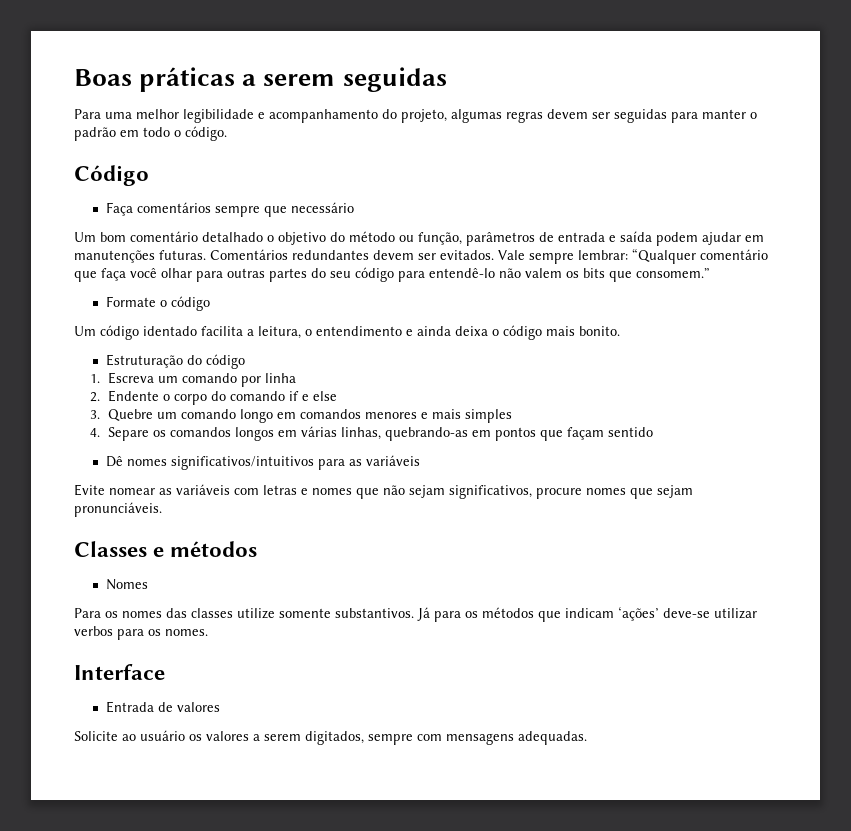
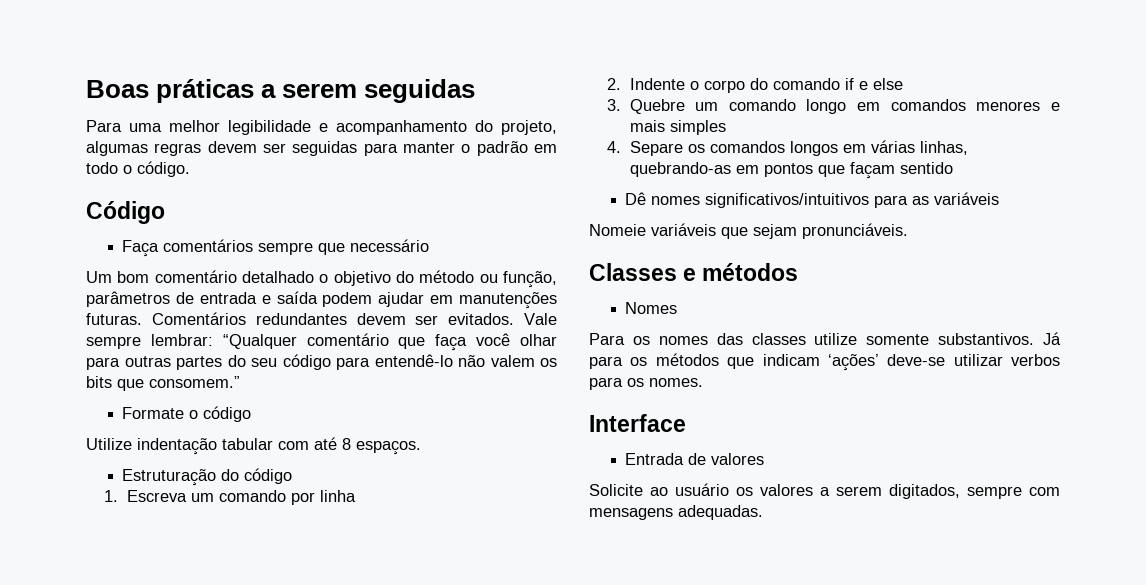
- Um código identado facilita a leitura, o entendimento e ainda deixa o código mais bonito.
+ Utilize indentação tabular com até 8 espaços.
- 2. Endente o corpo do comando if e else
+ 2. Indente o corpo do comando if e else
- Evite nomear as variáveis com letras e nomes que não sejam significativos, procure nomes que sejam pronunciáveis.
+ Nomeie variáveis que sejam pronunciáveis.

